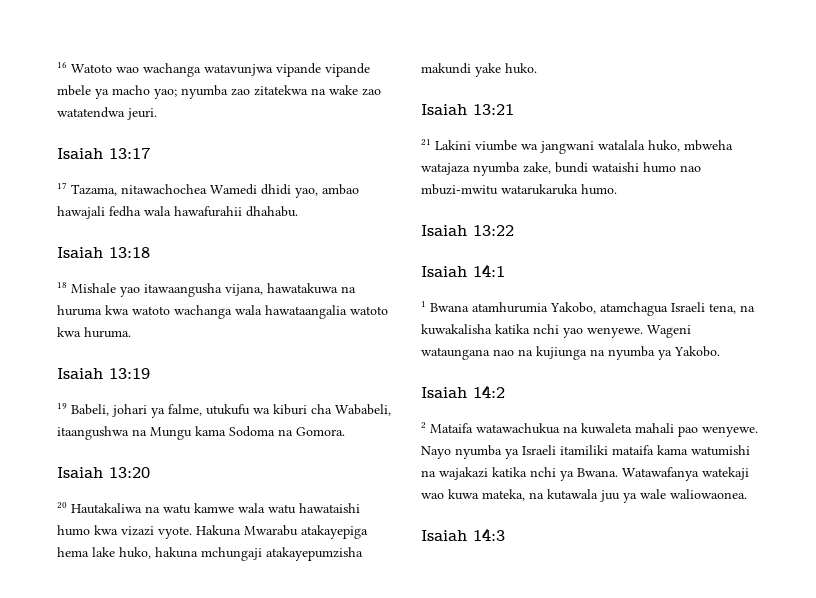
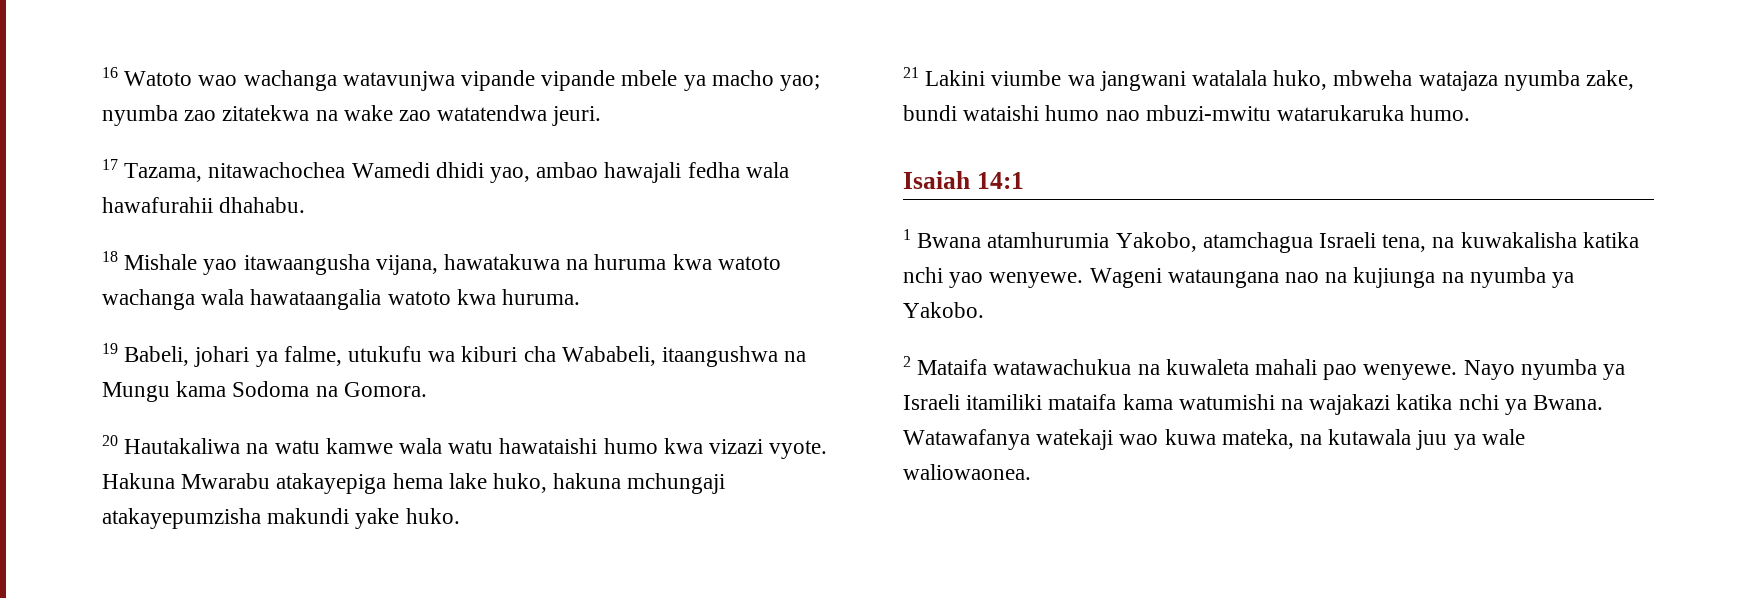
- Isaiah 13:17
- Isaiah 13:18
- Isaiah 13:19
- Isaiah 13:20
- Isaiah 13:21
- Isaiah 13:22
- Isaiah 14:2
- Isaiah 14:3

